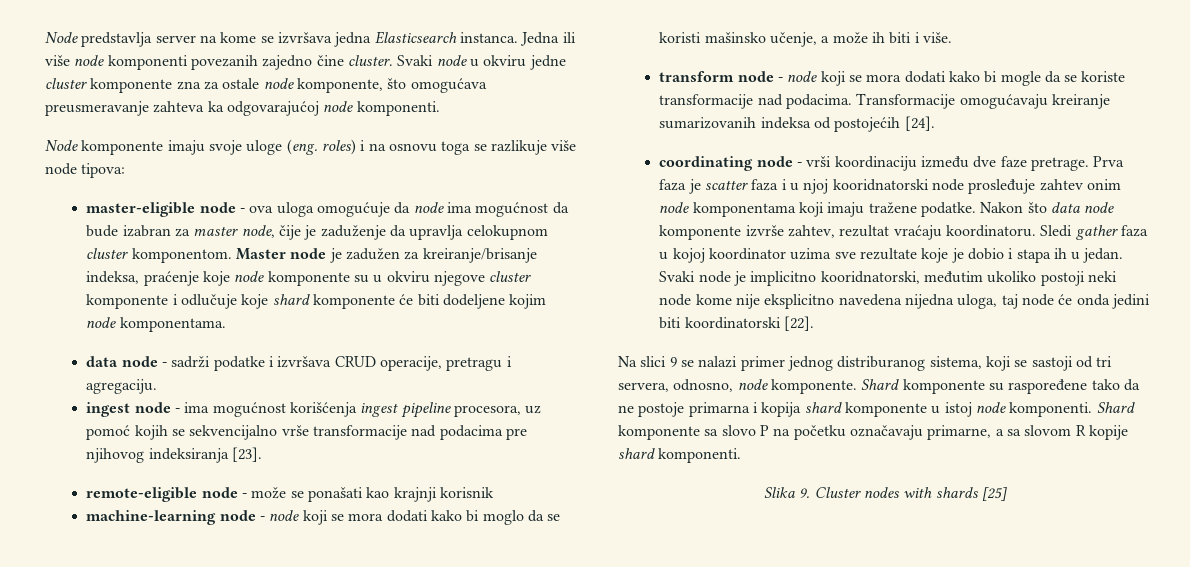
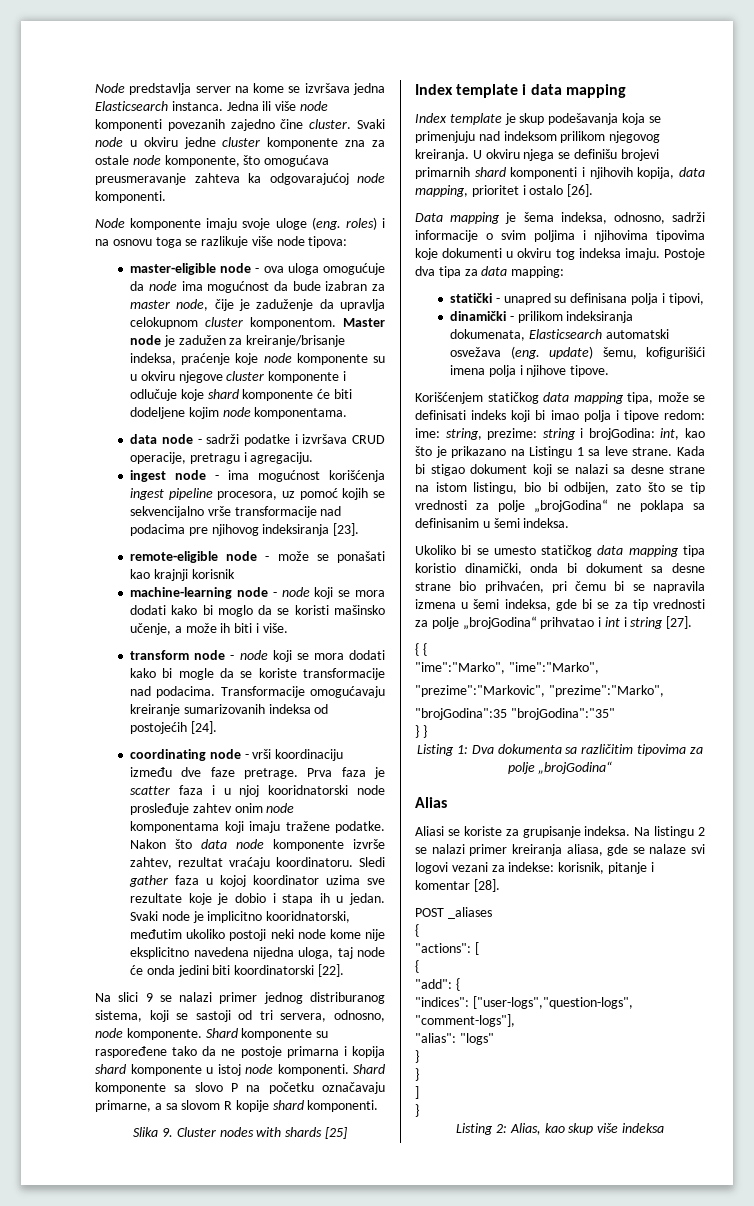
+ Index template i data mapping
+ Index template je skup podešavanja koja se primenjuju nad indeksom prilikom njegovog kreiranja. U okviru njega se definišu brojevi primarnih shard komponenti i njihovih kopija, data mapping, prioritet i ostalo [26].
+ Data mapping je šema indeksa, odnosno, sadrži informacije o svim poljima i njihovima tipovima koje dokumenti u okviru tog indeksa imaju. Postoje dva tipa za data mapping:
+ statički - unapred su definisana polja i tipovi,
+ dinamički - prilikom indeksiranja dokumenata, Elasticsearch automatski osvežava (eng. update) šemu, kofigurišići imena polja i njihove tipove.
+ Korišćenjem statičkog data mapping tipa, može se definisati indeks koji bi imao polja i tipove redom: ime: string, prezime: string i brojGodina: int, kao što je prikazano na Listingu 1 sa leve strane. Kada bi stigao dokument koji se nalazi sa desne strane na istom listingu, bio bi odbijen, zato što se tip vrednosti za polje „brojGodina“ ne poklapa sa definisanim u šemi indeksa.
+ Ukoliko bi se umesto statičkog data mapping tipa koristio dinamički, onda bi dokument sa desne strane bio prihvaćen, pri čemu bi se napravila izmena u šemi indeksa, gde bi se za tip vrednosti za polje „brojGodina“ prihvatao i int i string [27].
+ { {
+ "ime":"Marko", "ime":"Marko",
+ "prezime":"Markovic", "prezime":"Marko",
+ "brojGodina":35 "brojGodina":"35"
+ } }
+ Listing 1: Dva dokumenta sa različitim tipovima za polje „brojGodina“
+ Alias
+ Aliasi se koriste za grupisanje indeksa. Na listingu 2 se nalazi primer kreiranja aliasa, gde se nalaze svi logovi vezani za indekse: korisnik, pitanje i komentar [28].
+ POST _aliases
+ {
+ "actions": [
+ {
+ "add": {
+ "indices": ["user-logs","question-logs", "comment-logs"],
+ "alias": "logs"
+ }
+ }
+ ]
+ }
+ Listing 2: Alias, kao skup više indeksa

